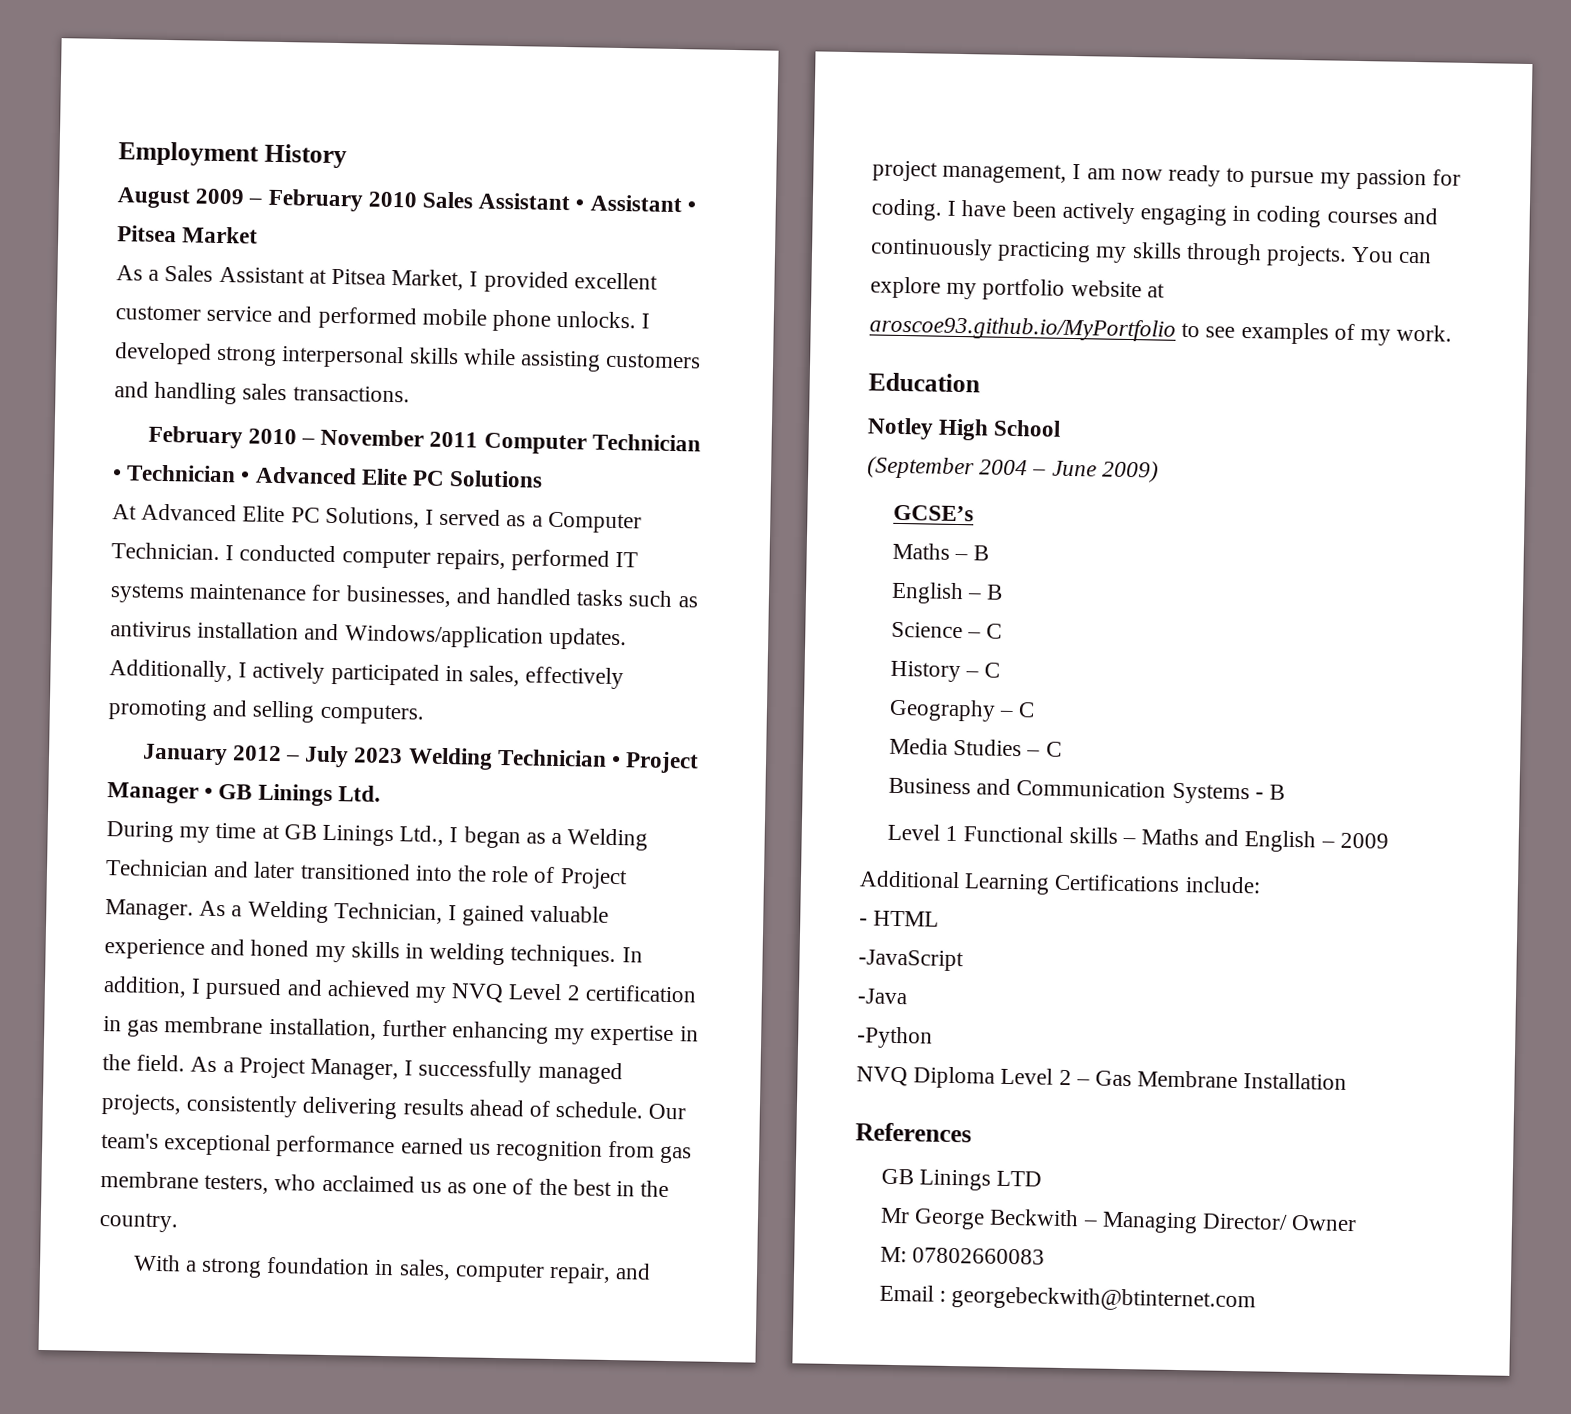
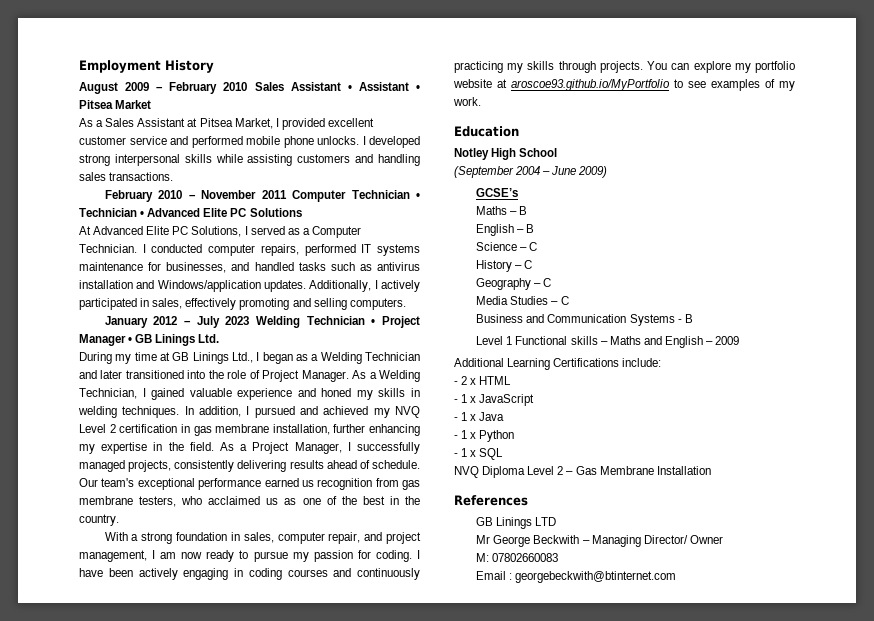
- - HTML
+ - 2 x HTML
- -JavaScript
- -Java
- -Python
+ - 1 x JavaScript
+ - 1 x Java
+ - 1 x Python
+ - 1 x SQL

